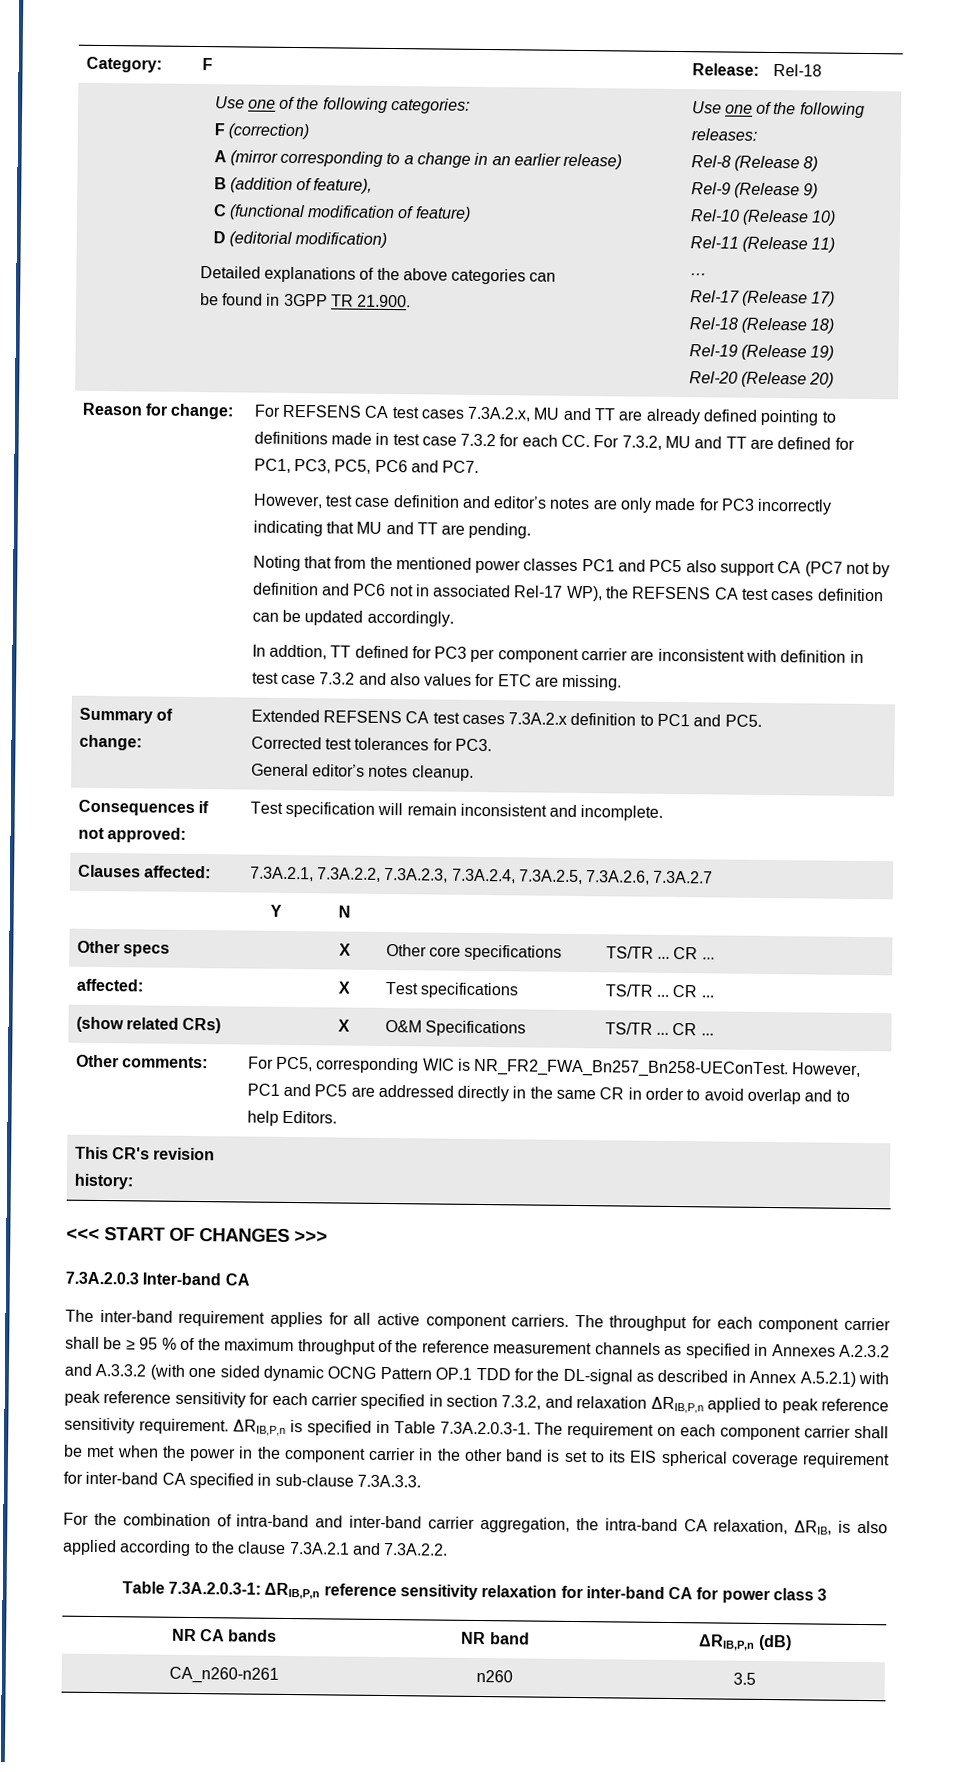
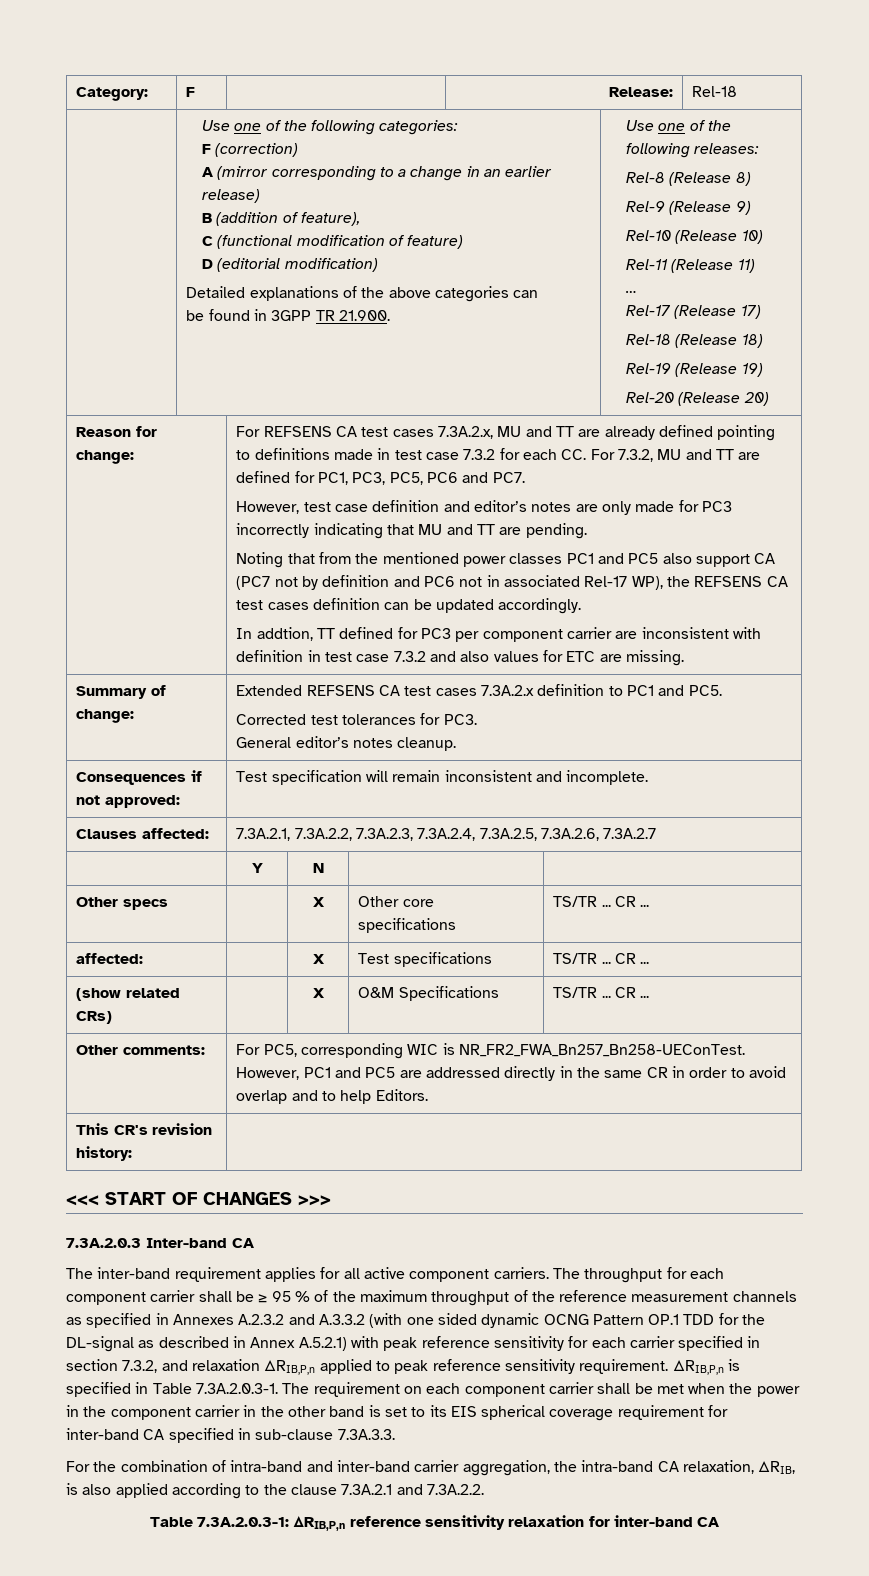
- Table 7.3A.2.0.3-1: ΔRIB,P,n reference sensitivity relaxation for inter-band CA for power class 3
- NR CA bands | NR band | ΔRIB,P,n (dB)
- CA_n260-n261 | n260 | 3.5
+ Table 7.3A.2.0.3-1: ΔRIB,P,n reference sensitivity relaxation for inter-band CA

